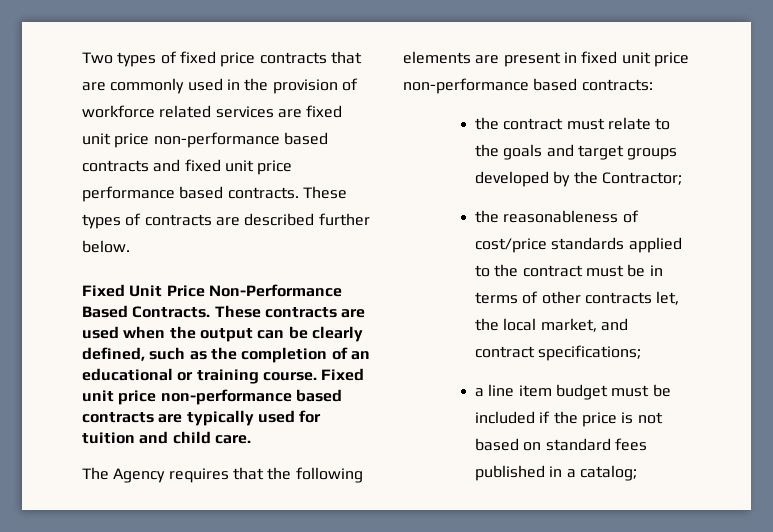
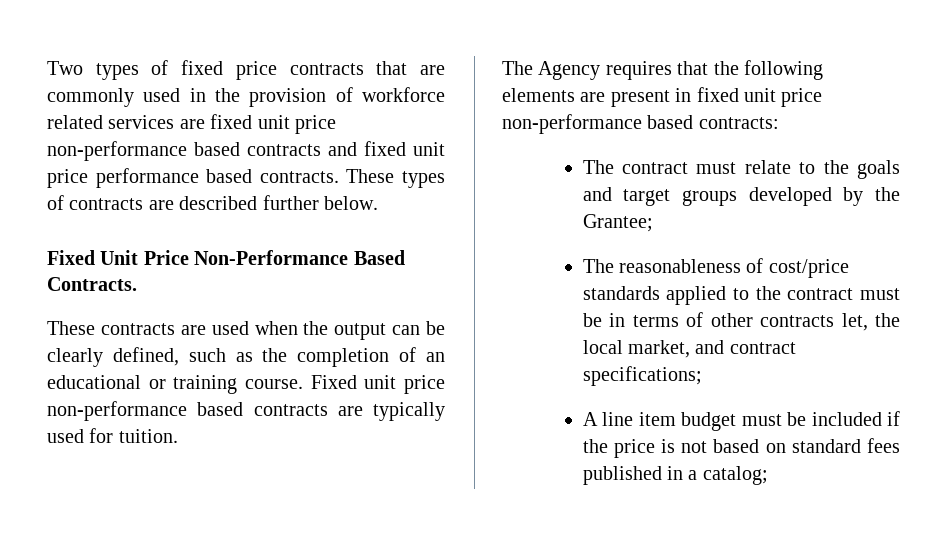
- Fixed Unit Price Non-Performance Based Contracts. These contracts are used when the output can be clearly defined, such as the completion of an educational or training course.
+ Fixed Unit Price Non-Performance Based Contracts.
+ These contracts are used when the output can be clearly defined, such as the completion of an educational or training course.
- Fixed unit price non-performance based contracts are typically used for tuition and child care.
+ Fixed unit price non-performance based contracts are typically used for tuition.
- the contract must relate to the goals and target groups developed by the Contractor;
- the reasonableness of cost/price standards applied to the contract must be in terms of other contracts let, the local market, and contract specifications;
+ The contract must relate to the goals and target groups developed by the Grantee;
+ The reasonableness of cost/price standards applied to the contract must be in terms of other contracts let, the local market, and contract specifications;
- a line item budget must be included if the price is not based on standard fees published in a catalog;
+ A line item budget must be included if the price is not based on standard fees published in a catalog;

